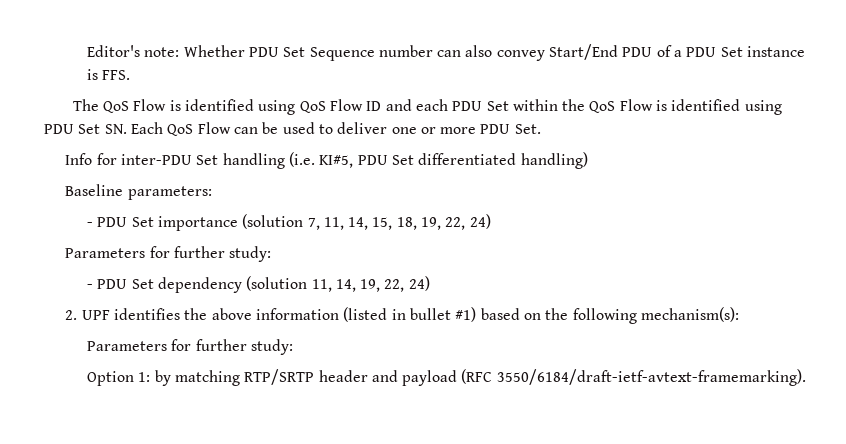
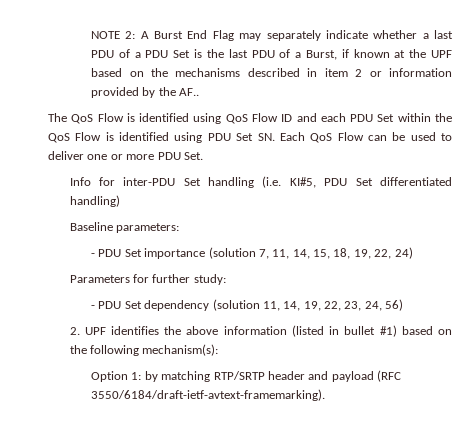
- Editor's note: Whether PDU Set Sequence number can also convey Start/End PDU of a PDU Set instance is FFS.
+ NOTE 2: A Burst End Flag may separately indicate whether a last PDU of a PDU Set is the last PDU of a Burst, if known at the UPF based on the mechanisms described in item 2 or information provided by the AF..
- - PDU Set dependency (solution 11, 14, 19, 22, 24)
+ - PDU Set dependency (solution 11, 14, 19, 22, 23, 24, 56)
  2. UPF identifies the above information (listed in bullet #1) based on the following mechanism(s):
- Parameters for further study:

